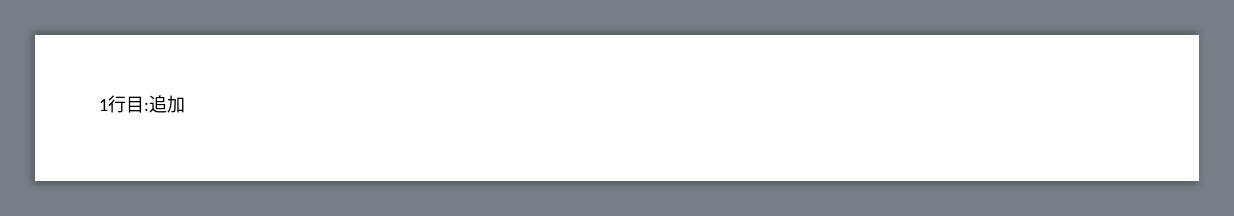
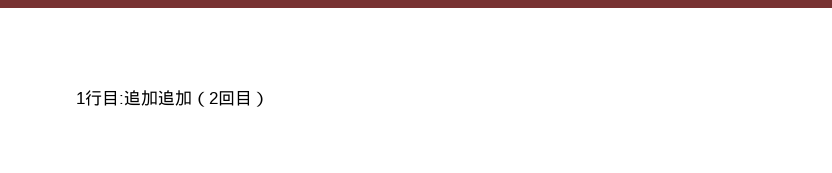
- 1行目:追加
+ 1行目:追加追加（2回目）

